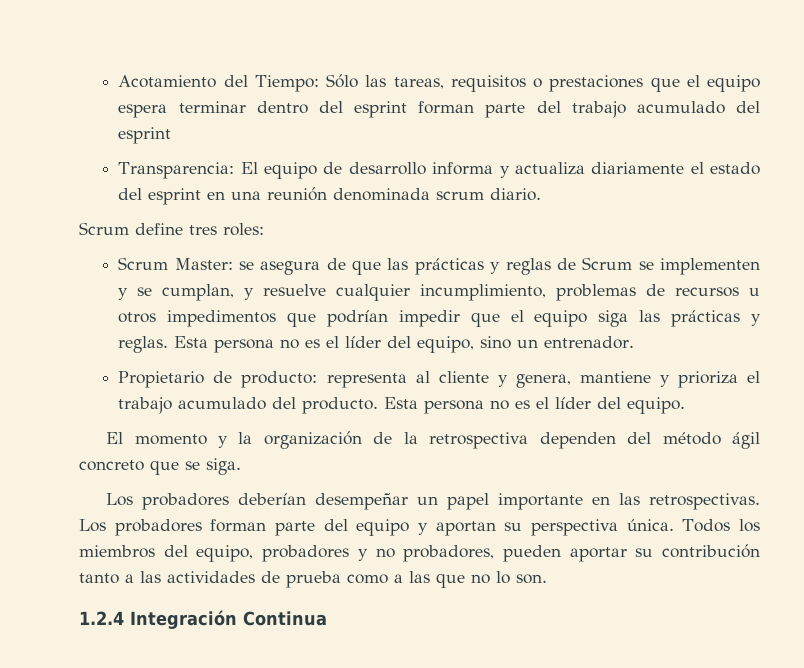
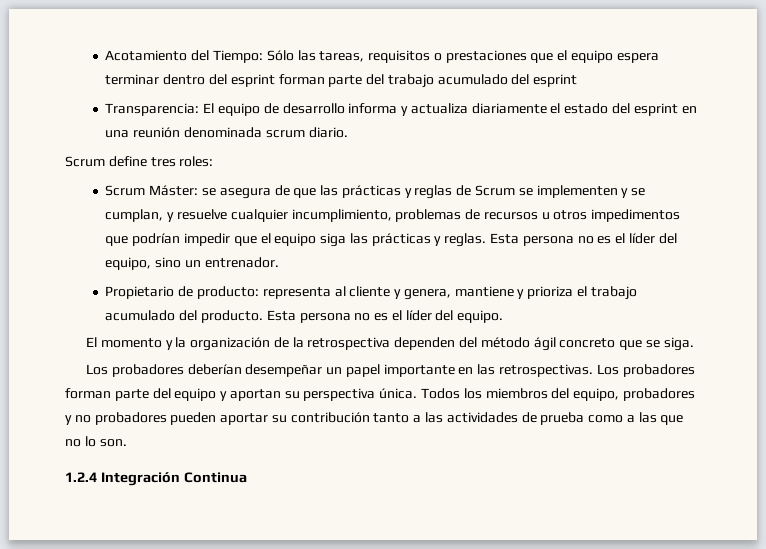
- Scrum Master: se asegura de que las prácticas y reglas de Scrum se implementen y se cumplan, y resuelve cualquier incumplimiento, problemas de recursos u otros impedimentos que podrían impedir que el equipo siga las prácticas y reglas.
+ Scrum Máster: se asegura de que las prácticas y reglas de Scrum se implementen y se cumplan, y resuelve cualquier incumplimiento, problemas de recursos u otros impedimentos que podrían impedir que el equipo siga las prácticas y reglas.
- Todos los miembros del equipo, probadores y no probadores, pueden aportar su contribución tanto a las actividades de prueba como a las que no lo son.
+ Todos los miembros del equipo, probadores y no probadores pueden aportar su contribución tanto a las actividades de prueba como a las que no lo son.

